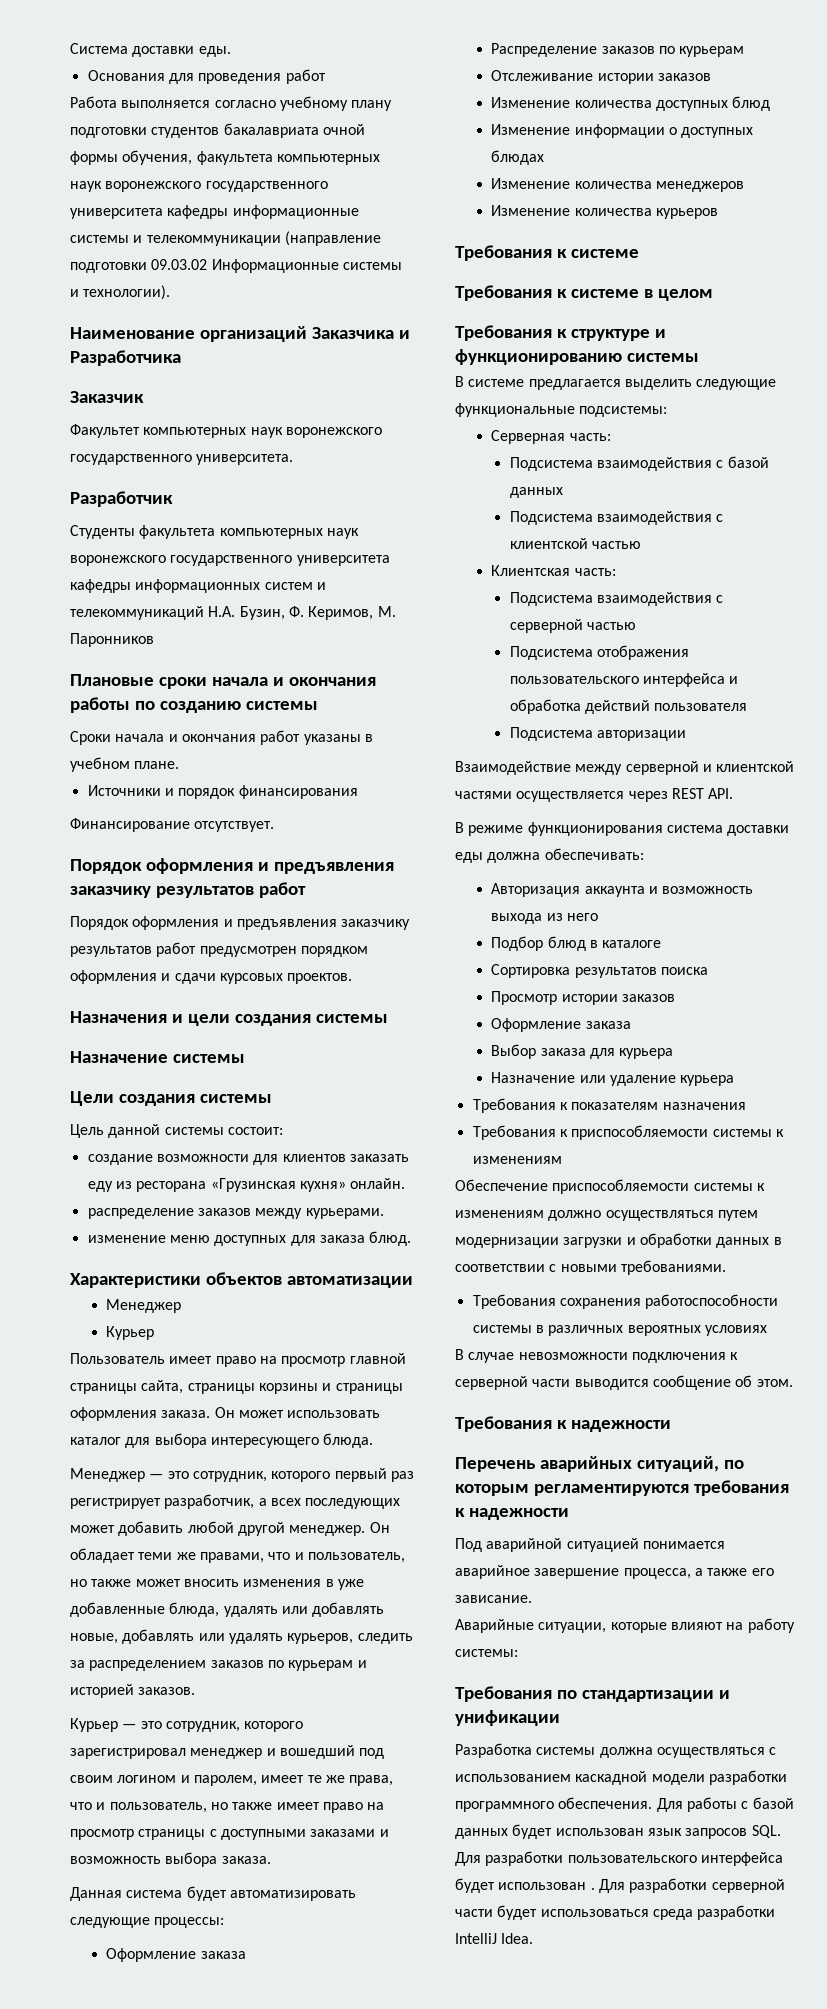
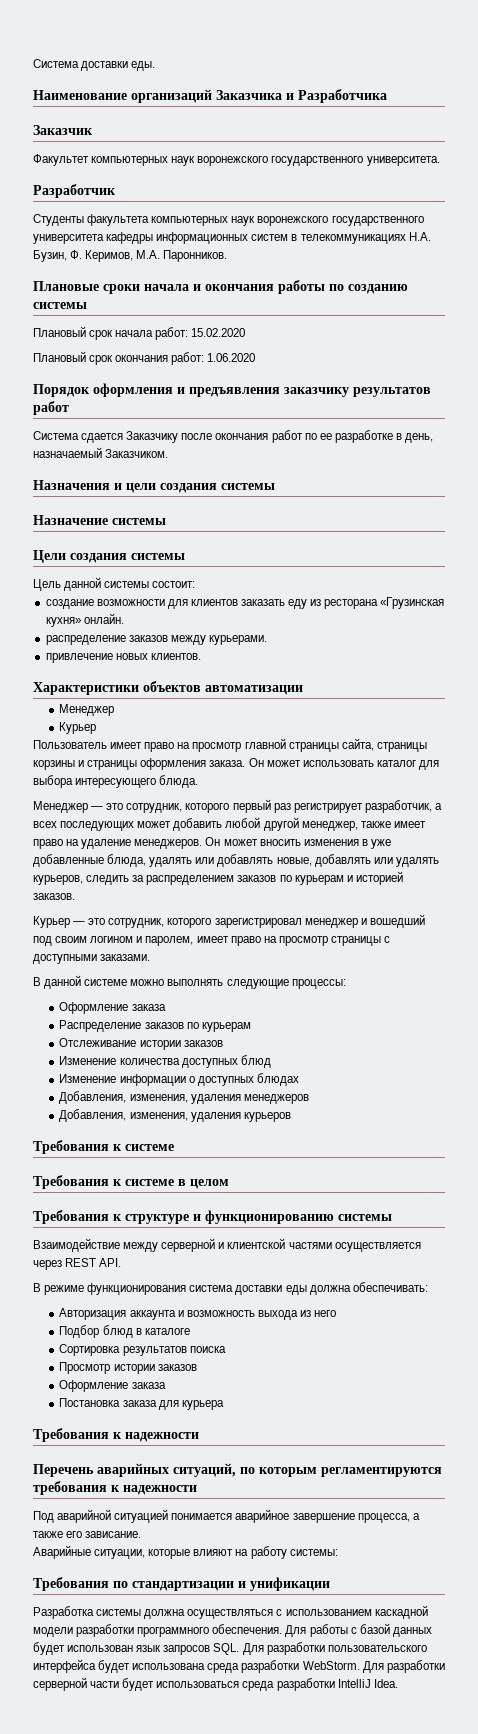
- Основания для проведения работ
- Работа выполняется согласно учебному плану подготовки студентов бакалавриата очной формы обучения, факультета компьютерных наук воронежского государственного университета кафедры информационные системы и телекоммуникации (направление подготовки 09.03.02 Информационные системы и технологии).
- Студенты факультета компьютерных наук воронежского государственного университета кафедры информационных систем и телекоммуникаций Н.А. Бузин, Ф. Керимов, М. Паронников
+ Студенты факультета компьютерных наук воронежского государственного университета кафедры информационных систем в телекоммуникациях Н.А. Бузин, Ф. Керимов, М.А. Паронников.
- Сроки начала и окончания работ указаны в учебном плане.
- Источники и порядок финансирования
- Финансирование отсутствует.
+ Плановый срок начала работ: 15.02.2020
+ Плановый срок окончания работ: 1.06.2020
- Порядок оформления и предъявления заказчику результатов работ предусмотрен порядком оформления и сдачи курсовых проектов.
+ Система сдается Заказчику после окончания работ по ее разработке в день, назначаемый Заказчиком.
- изменение меню доступных для заказа блюд.
+ привлечение новых клиентов.
- Менеджер — это сотрудник, которого первый раз регистрирует разработчик, а всех последующих может добавить любой другой менеджер. Он обладает теми же правами, что и пользователь, но также может вносить изменения в уже добавленные блюда, удалять или добавлять новые, добавлять или удалять курьеров, следить за распределением заказов по курьерам и историей заказов.
+ Менеджер — это сотрудник, которого первый раз регистрирует разработчик, а всех последующих может добавить любой другой менеджер, также имеет право на удаление менеджеров. Он может вносить изменения в уже добавленные блюда, удалять или добавлять новые, добавлять или удалять курьеров, следить за распределением заказов по курьерам и историей заказов.
- Курьер — это сотрудник, которого зарегистрировал менеджер и вошедший под своим логином и паролем, имеет те же права, что и пользователь, но также имеет право на просмотр страницы с доступными заказами и возможность выбора заказа.
- Данная система будет автоматизировать следующие процессы:
+ Курьер — это сотрудник, которого зарегистрировал менеджер и вошедший под своим логином и паролем, имеет право на просмотр страницы с доступными заказами.
+ В данной системе можно выполнять следующие процессы:
- Изменение количества менеджеров
- Изменение количества курьеров
+ Добавления, изменения, удаления менеджеров
+ Добавления, изменения, удаления курьеров
- В системе предлагается выделить следующие функциональные подсистемы:
- Серверная часть:
- Подсистема взаимодействия с базой данных
- Подсистема взаимодействия с клиентской частью
- Клиентская часть:
- Подсистема взаимодействия с серверной частью
- Подсистема отображения пользовательского интерфейса и обработка действий пользователя
- Подсистема авторизации
- Выбор заказа для курьера
+ Постановка заказа для курьера
- Назначение или удаление курьера
- Требования к показателям назначения
- Требования к приспособляемости системы к изменениям
- Обеспечение приспособляемости системы к изменениям должно осуществляться путем модернизации загрузки и обработки данных в соответствии с новыми требованиями.
- Требования сохранения работоспособности системы в различных вероятных условиях
- В случае невозможности подключения к серверной части выводится сообщение об этом.
- Для работы с базой данных будет использован язык запросов SQL. Для разработки пользовательского интерфейса будет использован .
+ Для работы с базой данных будет использован язык запросов SQL. Для разработки пользовательского интерфейса будет использована среда разработки WebStorm.

